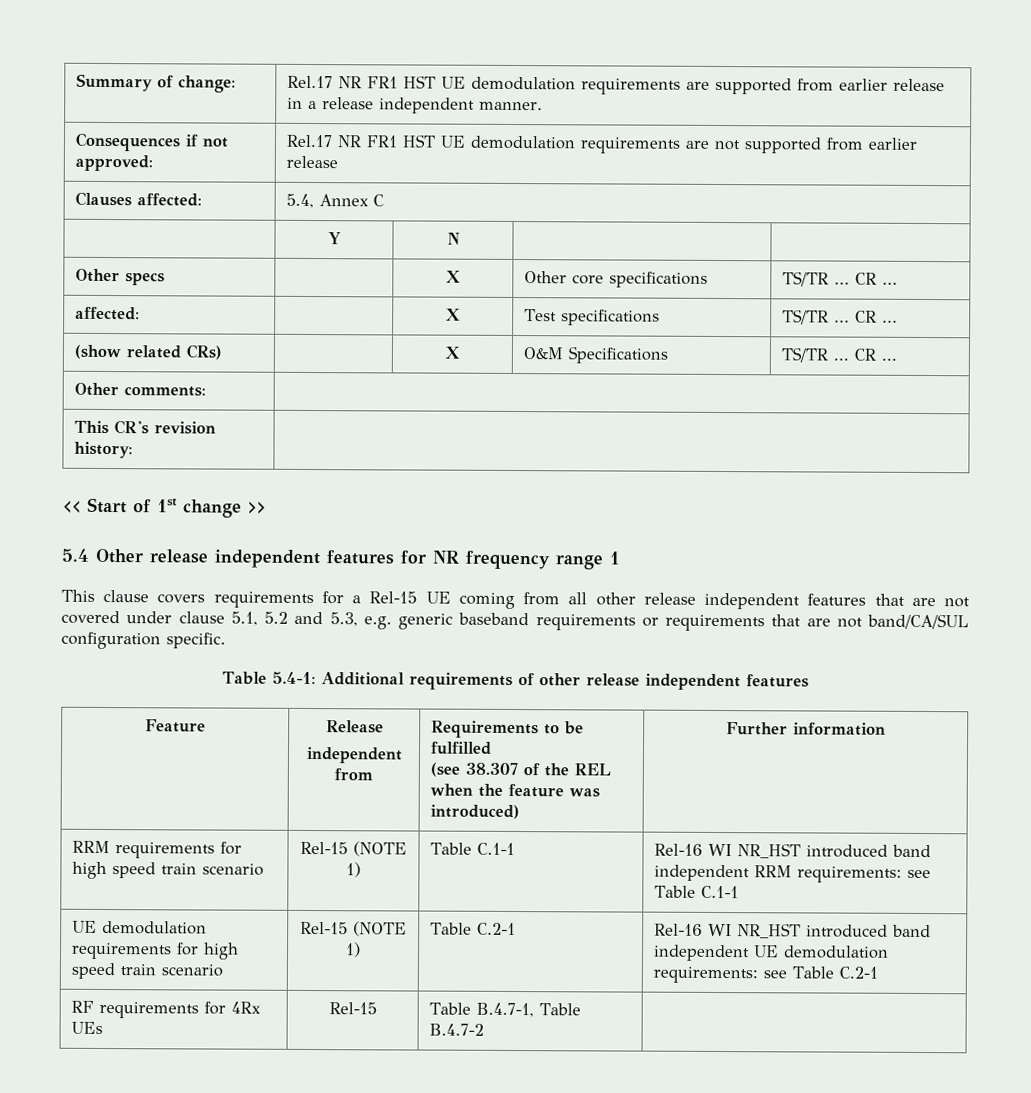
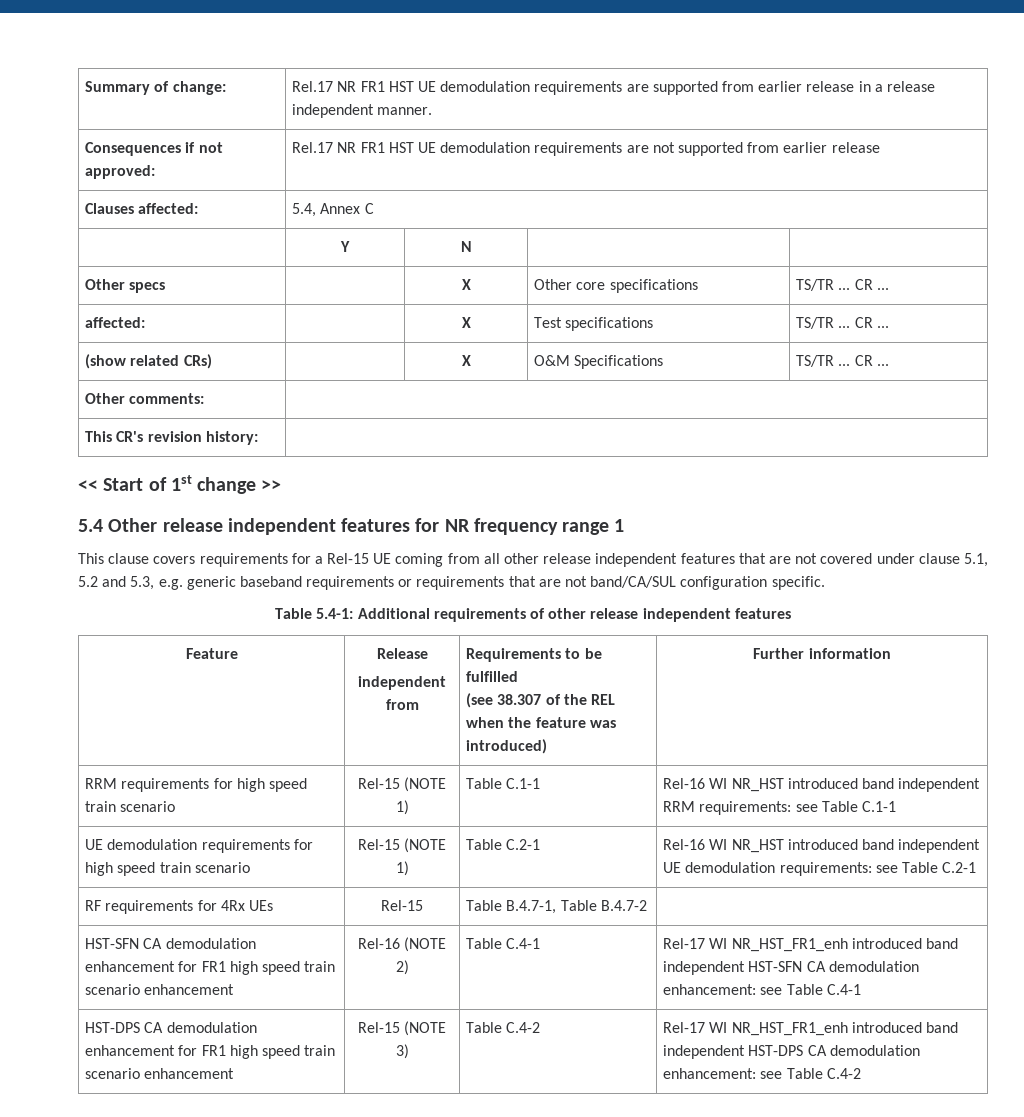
+ HST-SFN CA demodulation enhancement for FR1 high speed train scenario enhancement | Rel-16 (NOTE 2) | Table C.4-1 | Rel-17 WI NR_HST_FR1_enh introduced band independent HST-SFN CA demodulation enhancement: see Table C.4-1
+ HST-DPS CA demodulation enhancement for FR1 high speed train scenario enhancement | Rel-15 (NOTE 3) | Table C.4-2 | Rel-17 WI NR_HST_FR1_enh introduced band independent HST-DPS CA demodulation enhancement: see Table C.4-2

